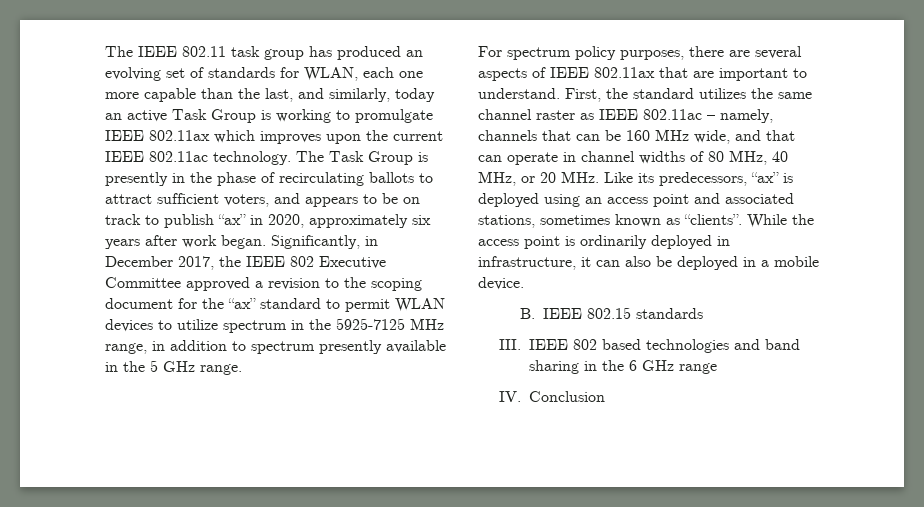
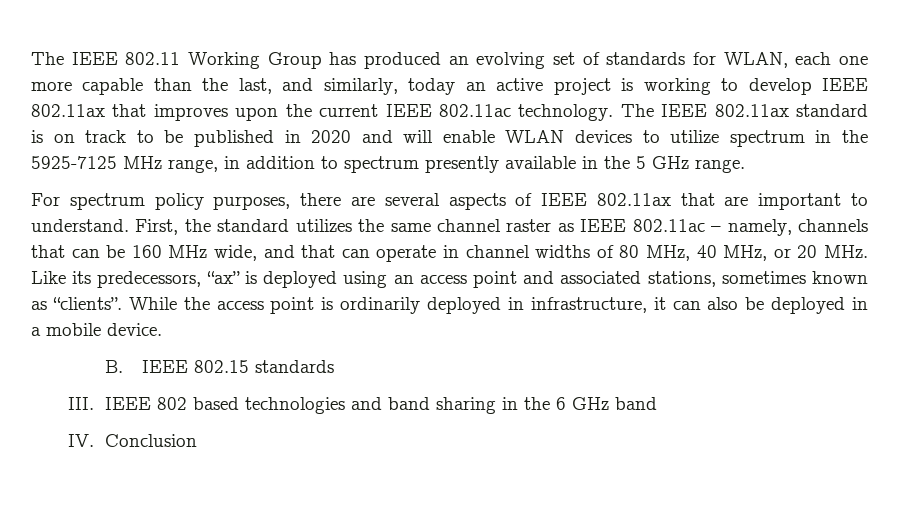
- The IEEE 802.11 task group has produced an evolving set of standards for WLAN, each one more capable than the last, and similarly, today an active Task Group is working to promulgate IEEE 802.11ax which improves upon the current IEEE 802.11ac technology.
+ The IEEE 802.11 Working Group has produced an evolving set of standards for WLAN, each one more capable than the last, and similarly, today an active project is working to develop IEEE 802.11ax that improves upon the current IEEE 802.11ac technology.
- The Task Group is presently in the phase of recirculating ballots to attract sufficient voters, and appears to be on track to publish “ax” in 2020, approximately six years after work began. Significantly, in December 2017, the IEEE 802 Executive Committee approved a revision to the scoping document for the “ax” standard to permit WLAN devices to utilize spectrum in the 5925-7125 MHz range, in addition to spectrum presently available in the 5 GHz range.
+ The IEEE 802.11ax standard is on track to be published in 2020 and will enable WLAN devices to utilize spectrum in the 5925-7125 MHz range, in addition to spectrum presently available in the 5 GHz range.
- III. IEEE 802 based technologies and band sharing in the 6 GHz range
+ III. IEEE 802 based technologies and band sharing in the 6 GHz band

